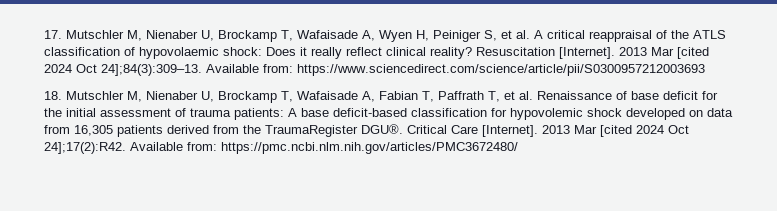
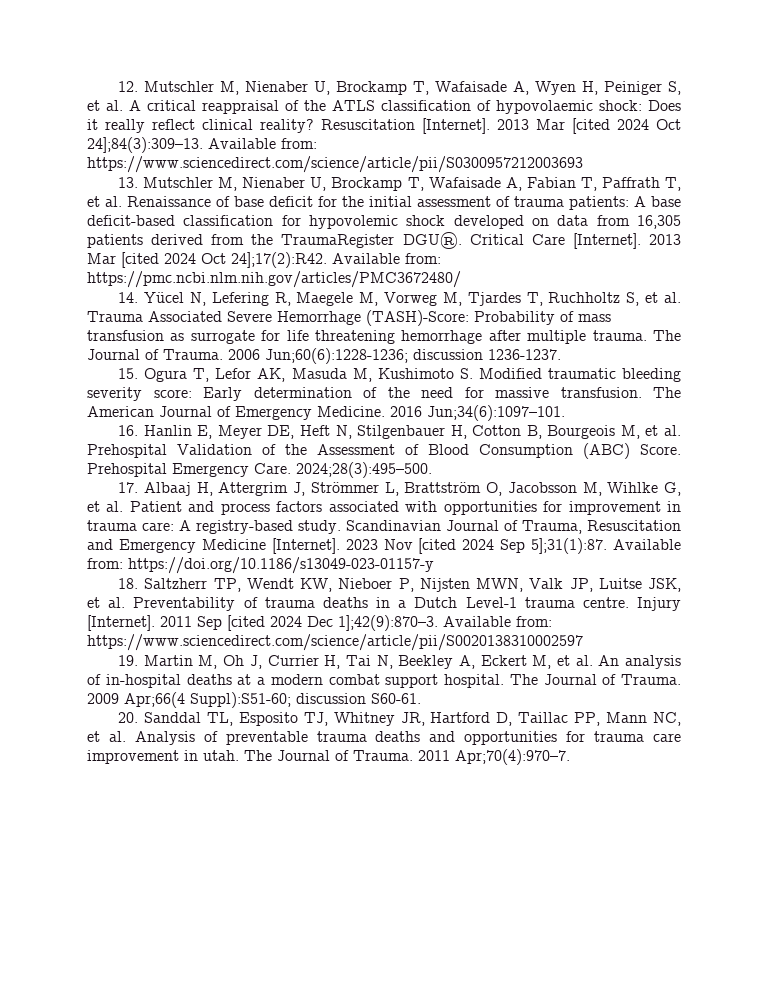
- 17. Mutschler M, Nienaber U, Brockamp T, Wafaisade A, Wyen H, Peiniger S, et al. A critical reappraisal of the ATLS classification of hypovolaemic shock: Does it really reflect clinical reality?
+ 12. Mutschler M, Nienaber U, Brockamp T, Wafaisade A, Wyen H, Peiniger S, et al. A critical reappraisal of the ATLS classification of hypovolaemic shock: Does it really reflect clinical reality?
- 18. Mutschler M, Nienaber U, Brockamp T, Wafaisade A, Fabian T, Paffrath T, et al. Renaissance of base deficit for the initial assessment of trauma patients: A base deficit-based classification for hypovolemic shock developed on data from 16,305 patients derived from the TraumaRegister DGU®.
+ 13. Mutschler M, Nienaber U, Brockamp T, Wafaisade A, Fabian T, Paffrath T, et al. Renaissance of base deficit for the initial assessment of trauma patients: A base deficit-based classification for hypovolemic shock developed on data from 16,305 patients derived from the TraumaRegister DGU®.
+ 14. Yücel N, Lefering R, Maegele M, Vorweg M, Tjardes T, Ruchholtz S, et al. Trauma Associated Severe Hemorrhage (TASH)-Score: Probability of mass transfusion as surrogate for life threatening hemorrhage after multiple trauma. The Journal of Trauma. 2006 Jun;60(6):1228-1236; discussion 1236-1237.
+ 15. Ogura T, Lefor AK, Masuda M, Kushimoto S. Modified traumatic bleeding severity score: Early determination of the need for massive transfusion. The American Journal of Emergency Medicine. 2016 Jun;34(6):1097–101.
+ 16. Hanlin E, Meyer DE, Heft N, Stilgenbauer H, Cotton B, Bourgeois M, et al. Prehospital Validation of the Assessment of Blood Consumption (ABC) Score. Prehospital Emergency Care. 2024;28(3):495–500.
+ 17. Albaaj H, Attergrim J, Strömmer L, Brattström O, Jacobsson M, Wihlke G, et al. Patient and process factors associated with opportunities for improvement in trauma care: A registry-based study. Scandinavian Journal of Trauma, Resuscitation and Emergency Medicine [Internet]. 2023 Nov [cited 2024 Sep 5];31(1):87. Available from: https://doi.org/10.1186/s13049-023-01157-y
+ 18. Saltzherr TP, Wendt KW, Nieboer P, Nijsten MWN, Valk JP, Luitse JSK, et al. Preventability of trauma deaths in a Dutch Level-1 trauma centre. Injury [Internet]. 2011 Sep [cited 2024 Dec 1];42(9):870–3. Available from: https://www.sciencedirect.com/science/article/pii/S0020138310002597
+ 19. Martin M, Oh J, Currier H, Tai N, Beekley A, Eckert M, et al. An analysis of in-hospital deaths at a modern combat support hospital. The Journal of Trauma. 2009 Apr;66(4 Suppl):S51-60; discussion S60-61.
+ 20. Sanddal TL, Esposito TJ, Whitney JR, Hartford D, Taillac PP, Mann NC, et al. Analysis of preventable trauma deaths and opportunities for trauma care improvement in utah. The Journal of Trauma. 2011 Apr;70(4):970–7.

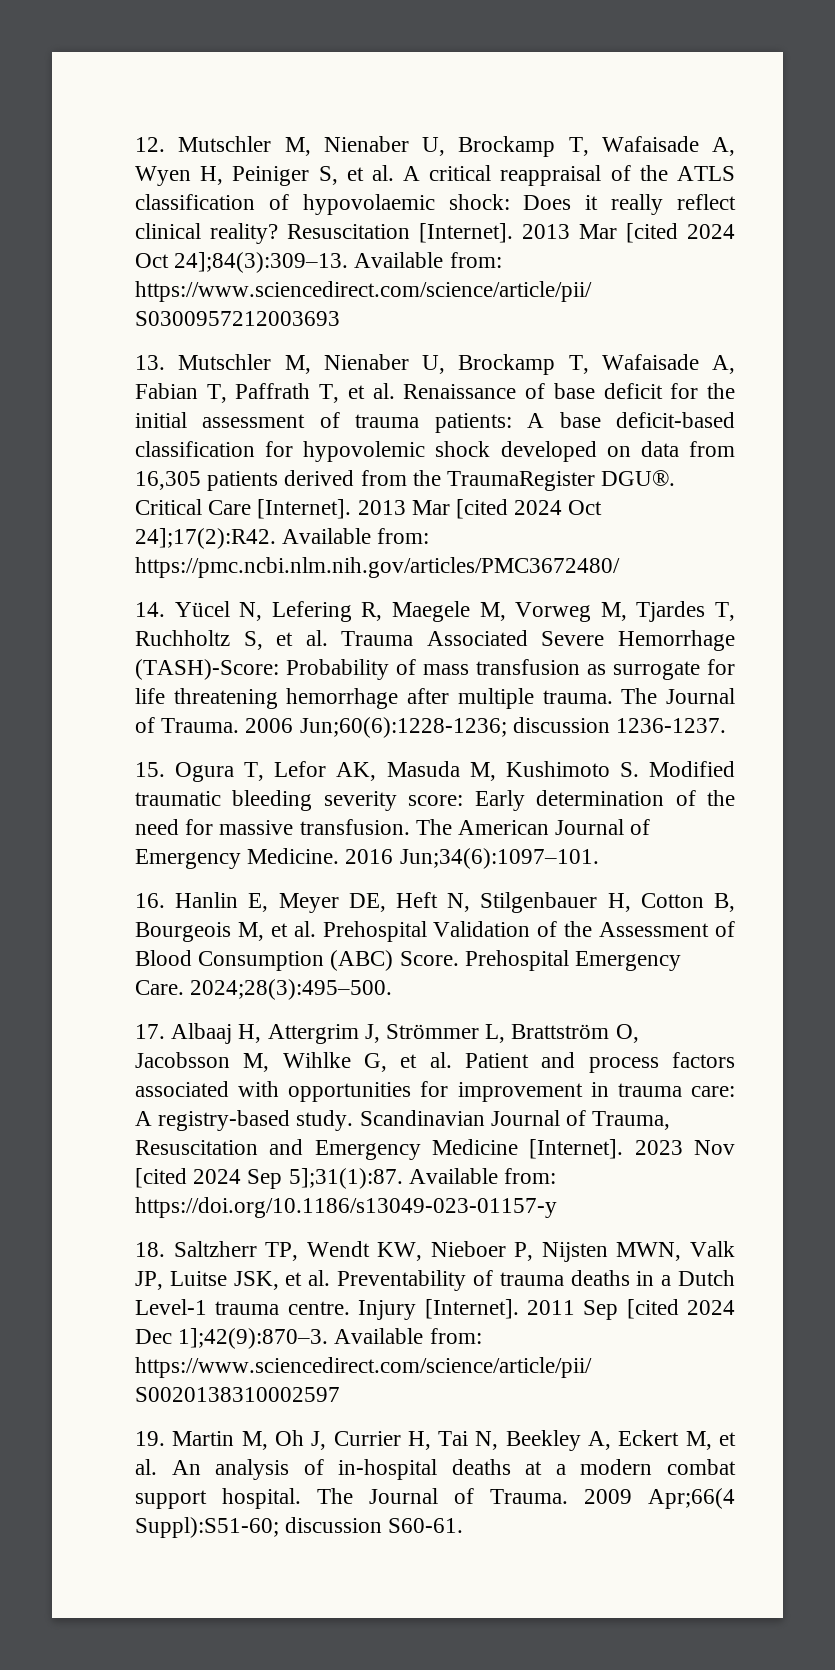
- 20. Sanddal TL, Esposito TJ, Whitney JR, Hartford D, Taillac PP, Mann NC, et al. Analysis of preventable trauma deaths and opportunities for trauma care improvement in utah. The Journal of Trauma. 2011 Apr;70(4):970–7.

